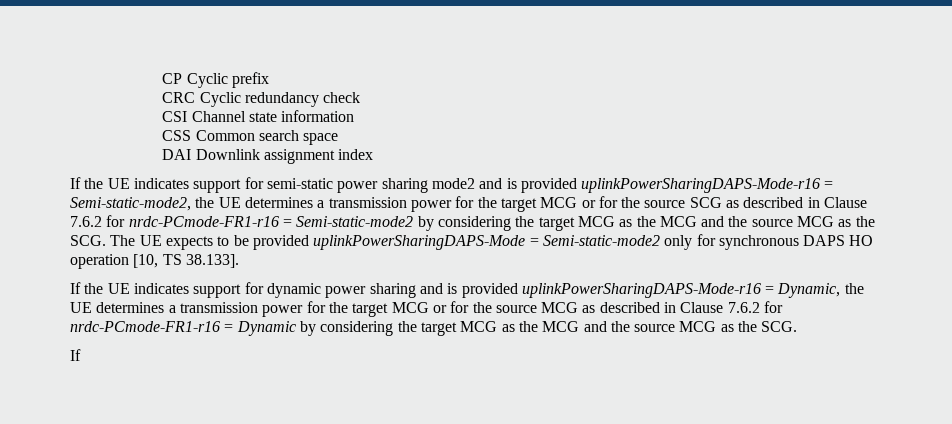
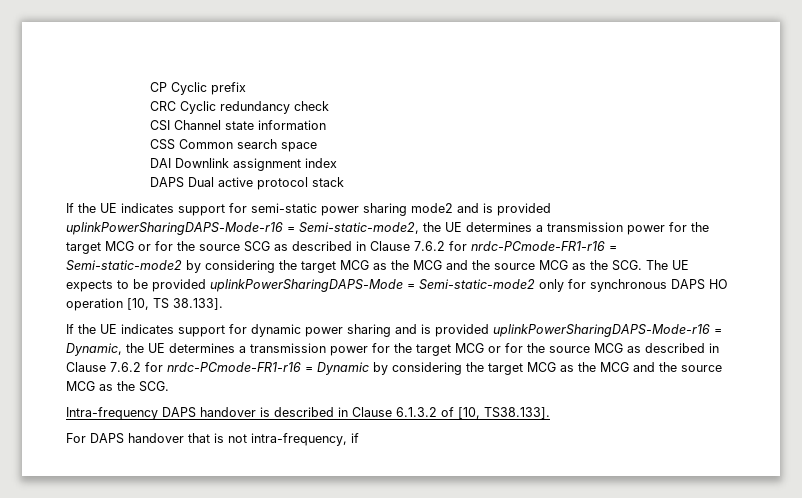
+ DAPS Dual active protocol stack
  If the UE indicates support for dynamic power sharing and is provided uplinkPowerSharingDAPS-Mode-r16 = Dynamic, the UE determines a transmission power for the target MCG or for the source MCG as described in Clause 7.6.2 for nrdc-PCmode-FR1-r16 = Dynamic by considering the target MCG as the MCG and the source MCG as the SCG.
- If
+ Intra-frequency DAPS handover is described in Clause 6.1.3.2 of [10, TS38.133].
+ For DAPS handover that is not intra-frequency, if

